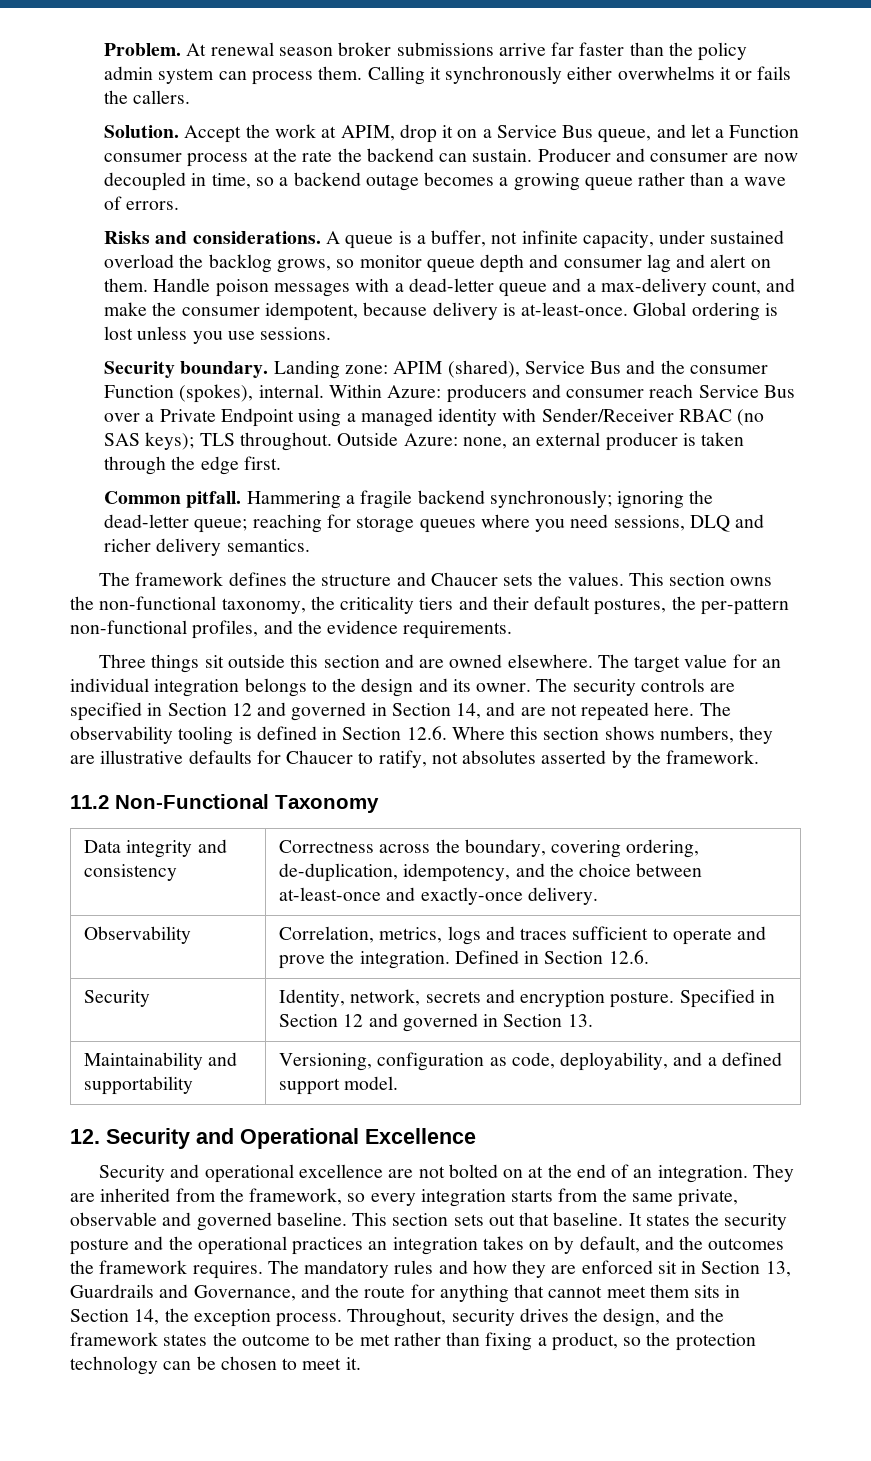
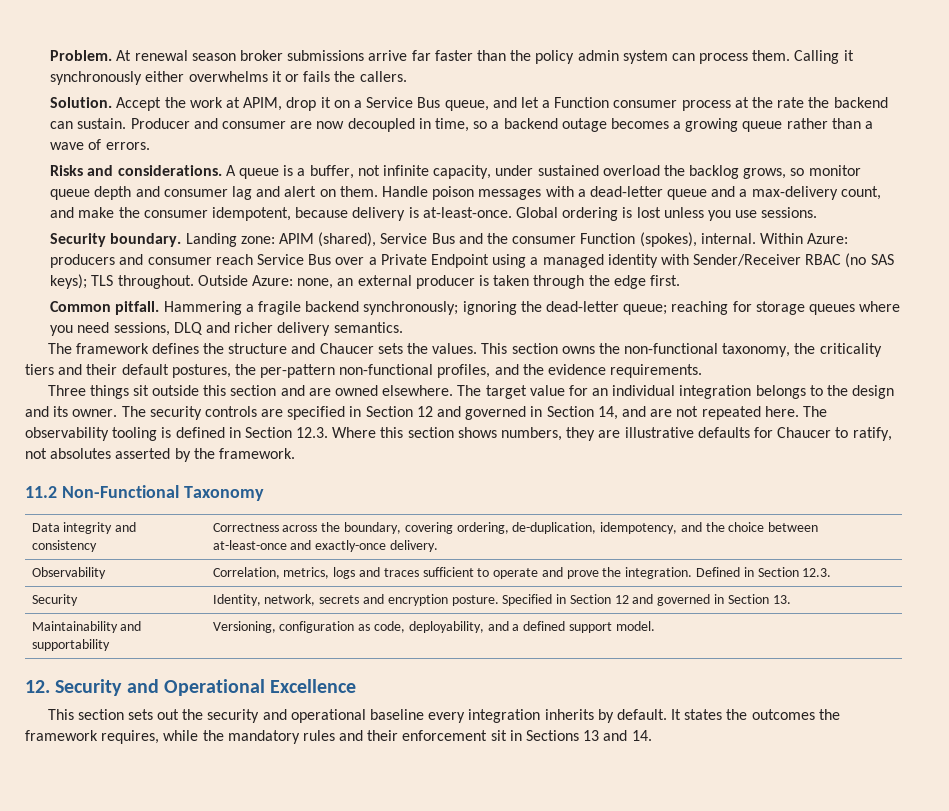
- The observability tooling is defined in Section 12.6. Where this section shows numbers, they are illustrative defaults for Chaucer to ratify, not absolutes asserted by the framework.
+ The observability tooling is defined in Section 12.3. Where this section shows numbers, they are illustrative defaults for Chaucer to ratify, not absolutes asserted by the framework.
- Observability | Correlation, metrics, logs and traces sufficient to operate and prove the integration. Defined in Section 12.6.
+ Observability | Correlation, metrics, logs and traces sufficient to operate and prove the integration. Defined in Section 12.3.
- Security and operational excellence are not bolted on at the end of an integration. They are inherited from the framework, so every integration starts from the same private, observable and governed baseline. This section sets out that baseline. It states the security posture and the operational practices an integration takes on by default, and the outcomes the framework requires. The mandatory rules and how they are enforced sit in Section 13, Guardrails and Governance, and the route for anything that cannot meet them sits in Section 14, the exception process. Throughout, security drives the design, and the framework states the outcome to be met rather than fixing a product, so the protection technology can be chosen to meet it.
+ This section sets out the security and operational baseline every integration inherits by default. It states the outcomes the framework requires, while the mandatory rules and their enforcement sit in Sections 13 and 14.

